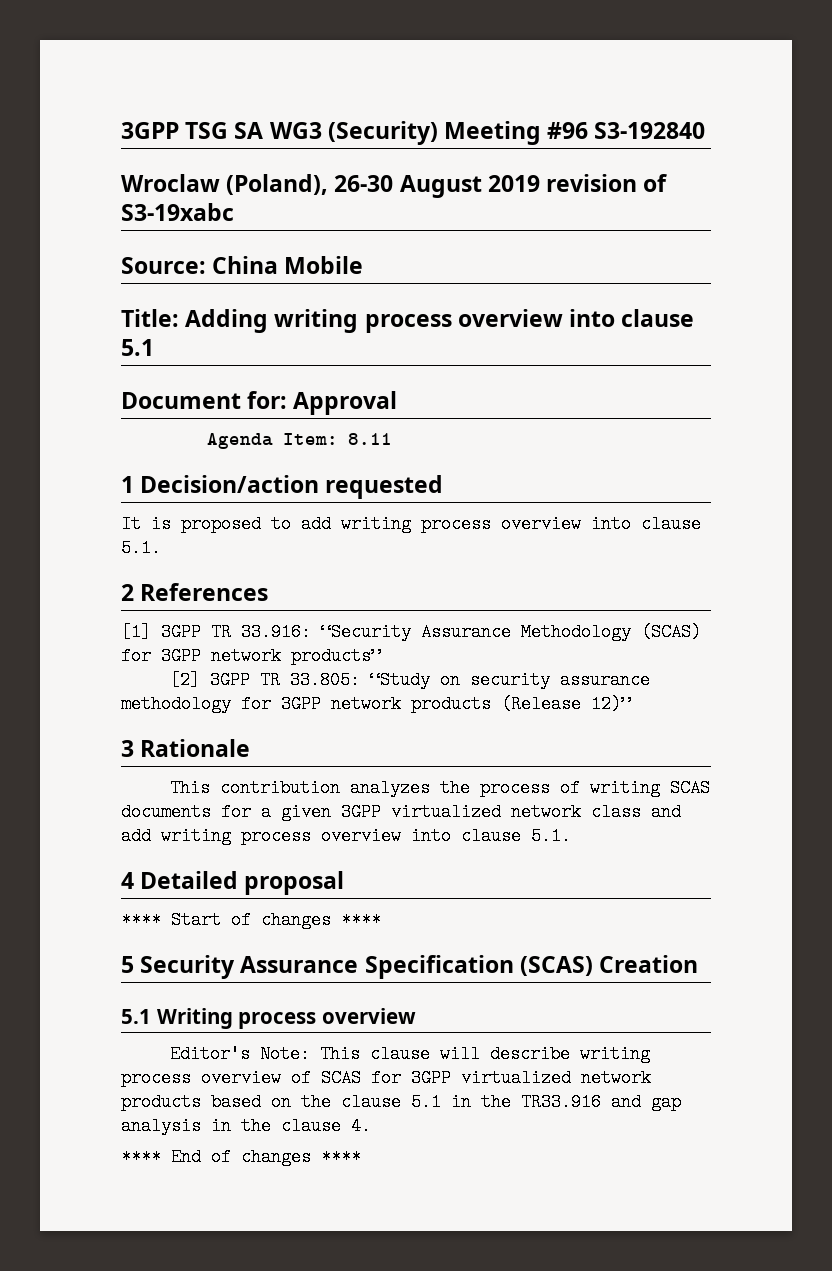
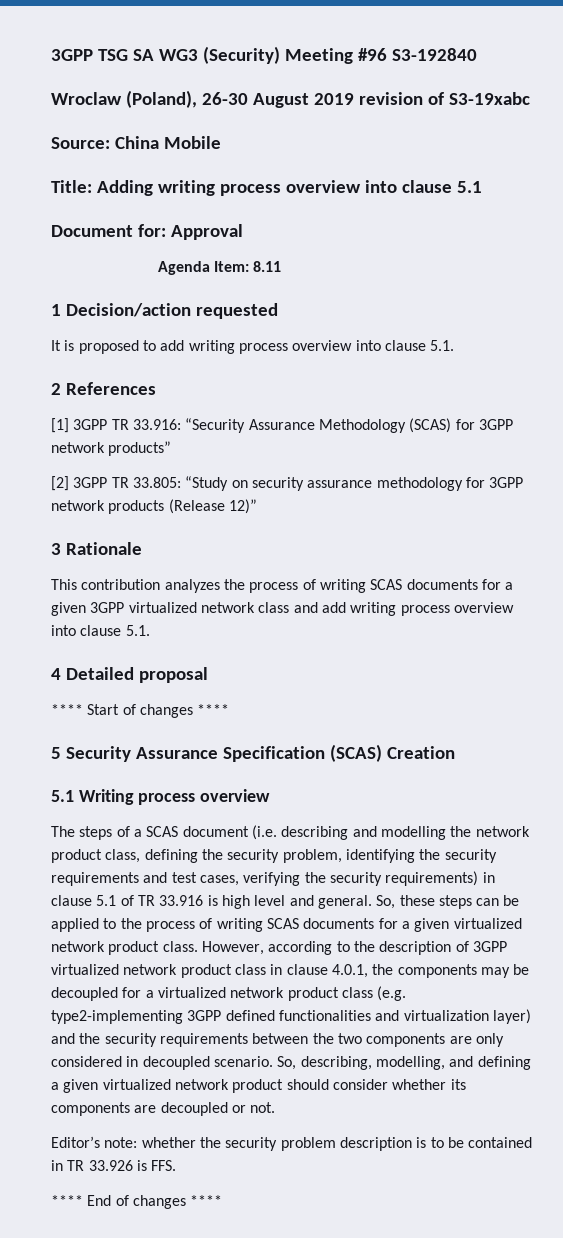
- Editor's Note: This clause will describe writing process overview of SCAS for 3GPP virtualized network products based on the clause 5.1 in the TR33.916 and gap analysis in the clause 4.
+ The steps of a SCAS document (i.e. describing and modelling the network product class, defining the security problem, identifying the security requirements and test cases, verifying the security requirements) in clause 5.1 of TR 33.916 is high level and general. So, these steps can be applied to the process of writing SCAS documents for a given virtualized network product class. However, according to the description of 3GPP virtualized network product class in clause 4.0.1, the components may be decoupled for a virtualized network product class (e.g. type2-implementing 3GPP defined functionalities and virtualization layer) and the security requirements between the two components are only considered in decoupled scenario. So, describing, modelling, and defining a given virtualized network product should consider whether its components are decoupled or not.
+ Editor’s note: whether the security problem description is to be contained in TR 33.926 is FFS.

